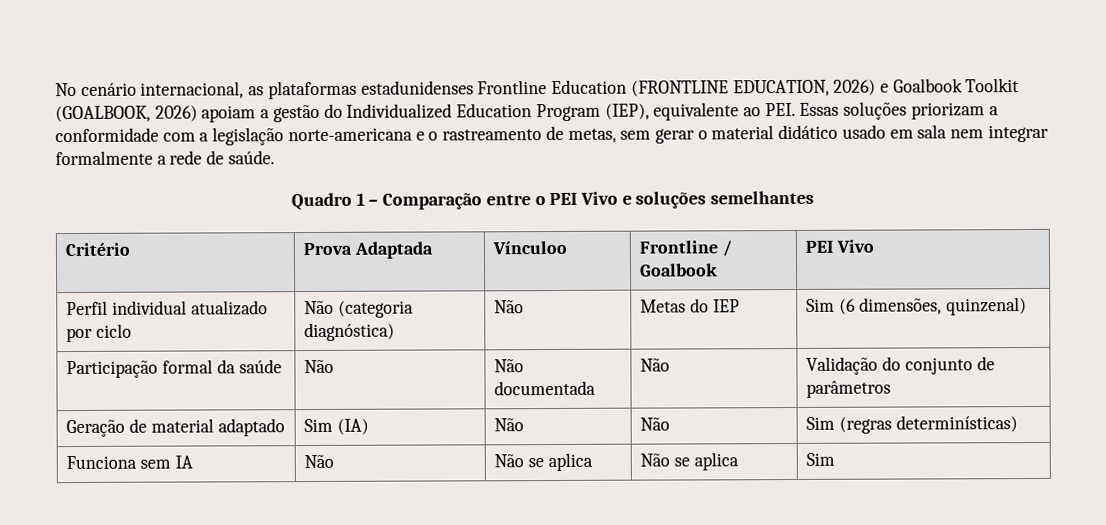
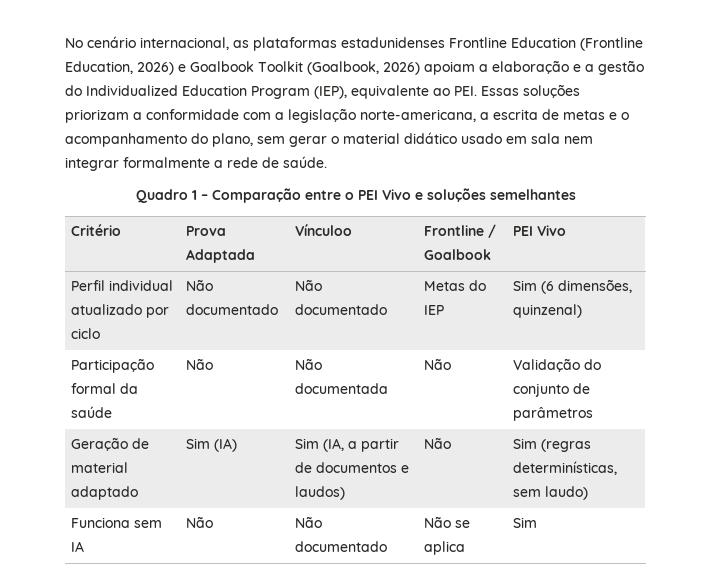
- No cenário internacional, as plataformas estadunidenses Frontline Education (FRONTLINE EDUCATION, 2026) e Goalbook Toolkit (GOALBOOK, 2026) apoiam a gestão do Individualized Education Program (IEP), equivalente ao PEI. Essas soluções priorizam a conformidade com a legislação norte-americana e o rastreamento de metas, sem gerar o material didático usado em sala nem integrar formalmente a rede de saúde.
+ No cenário internacional, as plataformas estadunidenses Frontline Education (Frontline Education, 2026) e Goalbook Toolkit (Goalbook, 2026) apoiam a elaboração e a gestão do Individualized Education Program (IEP), equivalente ao PEI. Essas soluções priorizam a conformidade com a legislação norte-americana, a escrita de metas e o acompanhamento do plano, sem gerar o material didático usado em sala nem integrar formalmente a rede de saúde.
- Perfil individual atualizado por ciclo | Não (categoria diagnóstica) | Não | Metas do IEP | Sim (6 dimensões, quinzenal)
+ Perfil individual atualizado por ciclo | Não documentado | Não documentado | Metas do IEP | Sim (6 dimensões, quinzenal)
- Geração de material adaptado | Sim (IA) | Não | Não | Sim (regras determinísticas)
+ Geração de material adaptado | Sim (IA) | Sim (IA, a partir de documentos e laudos) | Não | Sim (regras determinísticas, sem laudo)
- Funciona sem IA | Não | Não se aplica | Não se aplica | Sim
+ Funciona sem IA | Não | Não documentado | Não se aplica | Sim

